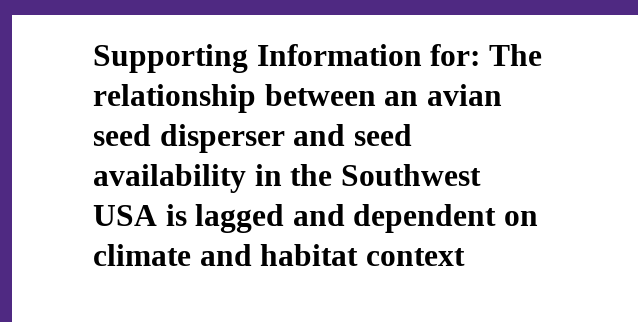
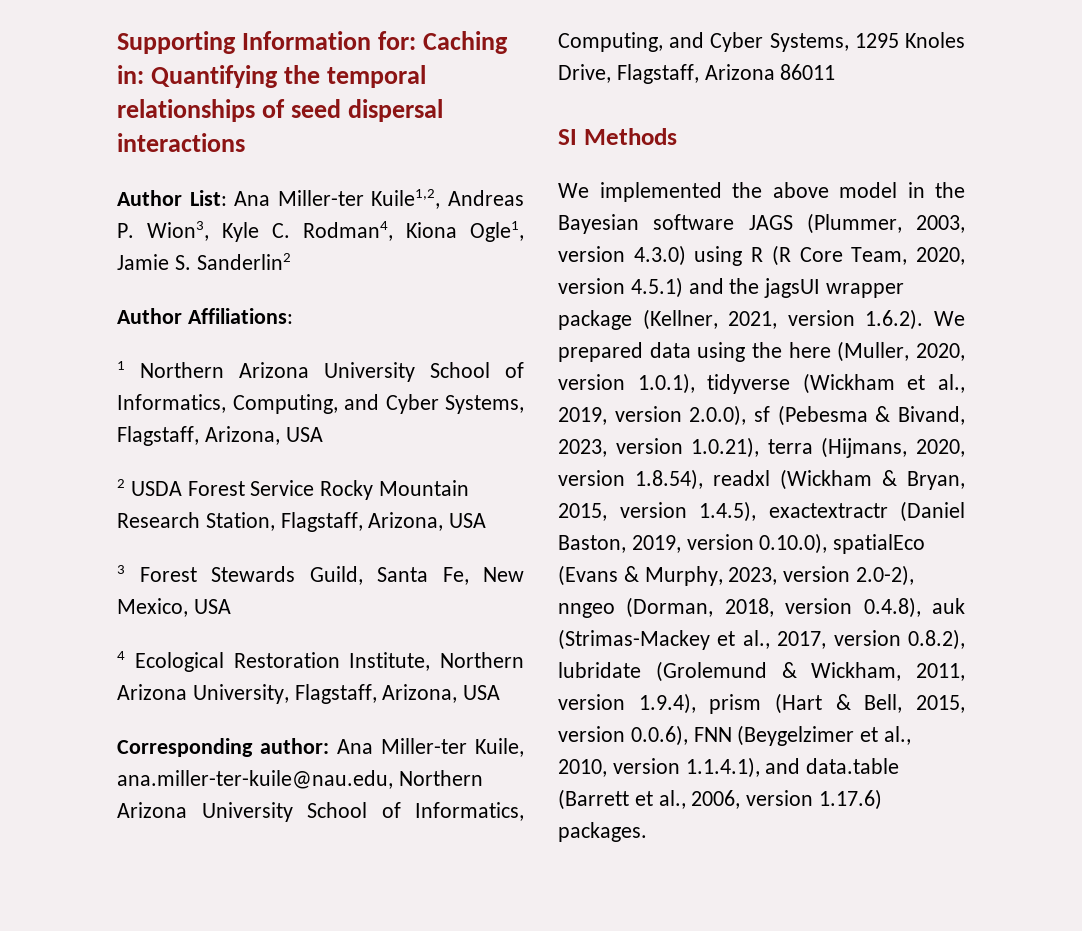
- Supporting Information for: The relationship between an avian seed disperser and seed availability in the Southwest USA is lagged and dependent on climate and habitat context
+ Supporting Information for: Caching in: Quantifying the temporal relationships of seed dispersal interactions
+ Author List: Ana Miller-ter Kuile1,2, Andreas P. Wion3, Kyle C. Rodman4, Kiona Ogle1, Jamie S. Sanderlin2
+ Author Affiliations:
+ 1 Northern Arizona University School of Informatics, Computing, and Cyber Systems, Flagstaff, Arizona, USA
+ 2 USDA Forest Service Rocky Mountain Research Station, Flagstaff, Arizona, USA
+ 3 Forest Stewards Guild, Santa Fe, New Mexico, USA
+ 4 Ecological Restoration Institute, Northern Arizona University, Flagstaff, Arizona, USA
+ Corresponding author: Ana Miller-ter Kuile, ana.miller-ter-kuile@nau.edu, Northern Arizona University School of Informatics, Computing, and Cyber Systems, 1295 Knoles Drive, Flagstaff, Arizona 86011
+ SI Methods
+ We implemented the above model in the Bayesian software JAGS (Plummer, 2003, version 4.3.0) using R (R Core Team, 2020, version 4.5.1) and the jagsUI wrapper package (Kellner, 2021, version 1.6.2). We prepared data using the here (Muller, 2020, version 1.0.1), tidyverse (Wickham et al., 2019, version 2.0.0), sf (Pebesma & Bivand, 2023, version 1.0.21), terra (Hijmans, 2020, version 1.8.54), readxl (Wickham & Bryan, 2015, version 1.4.5), exactextractr (Daniel Baston, 2019, version 0.10.0), spatialEco (Evans & Murphy, 2023, version 2.0-2), nngeo (Dorman, 2018, version 0.4.8), auk (Strimas-Mackey et al., 2017, version 0.8.2), lubridate (Grolemund & Wickham, 2011, version 1.9.4), prism (Hart & Bell, 2015, version 0.0.6), FNN (Beygelzimer et al., 2010, version 1.1.4.1), and data.table (Barrett et al., 2006, version 1.17.6) packages.

